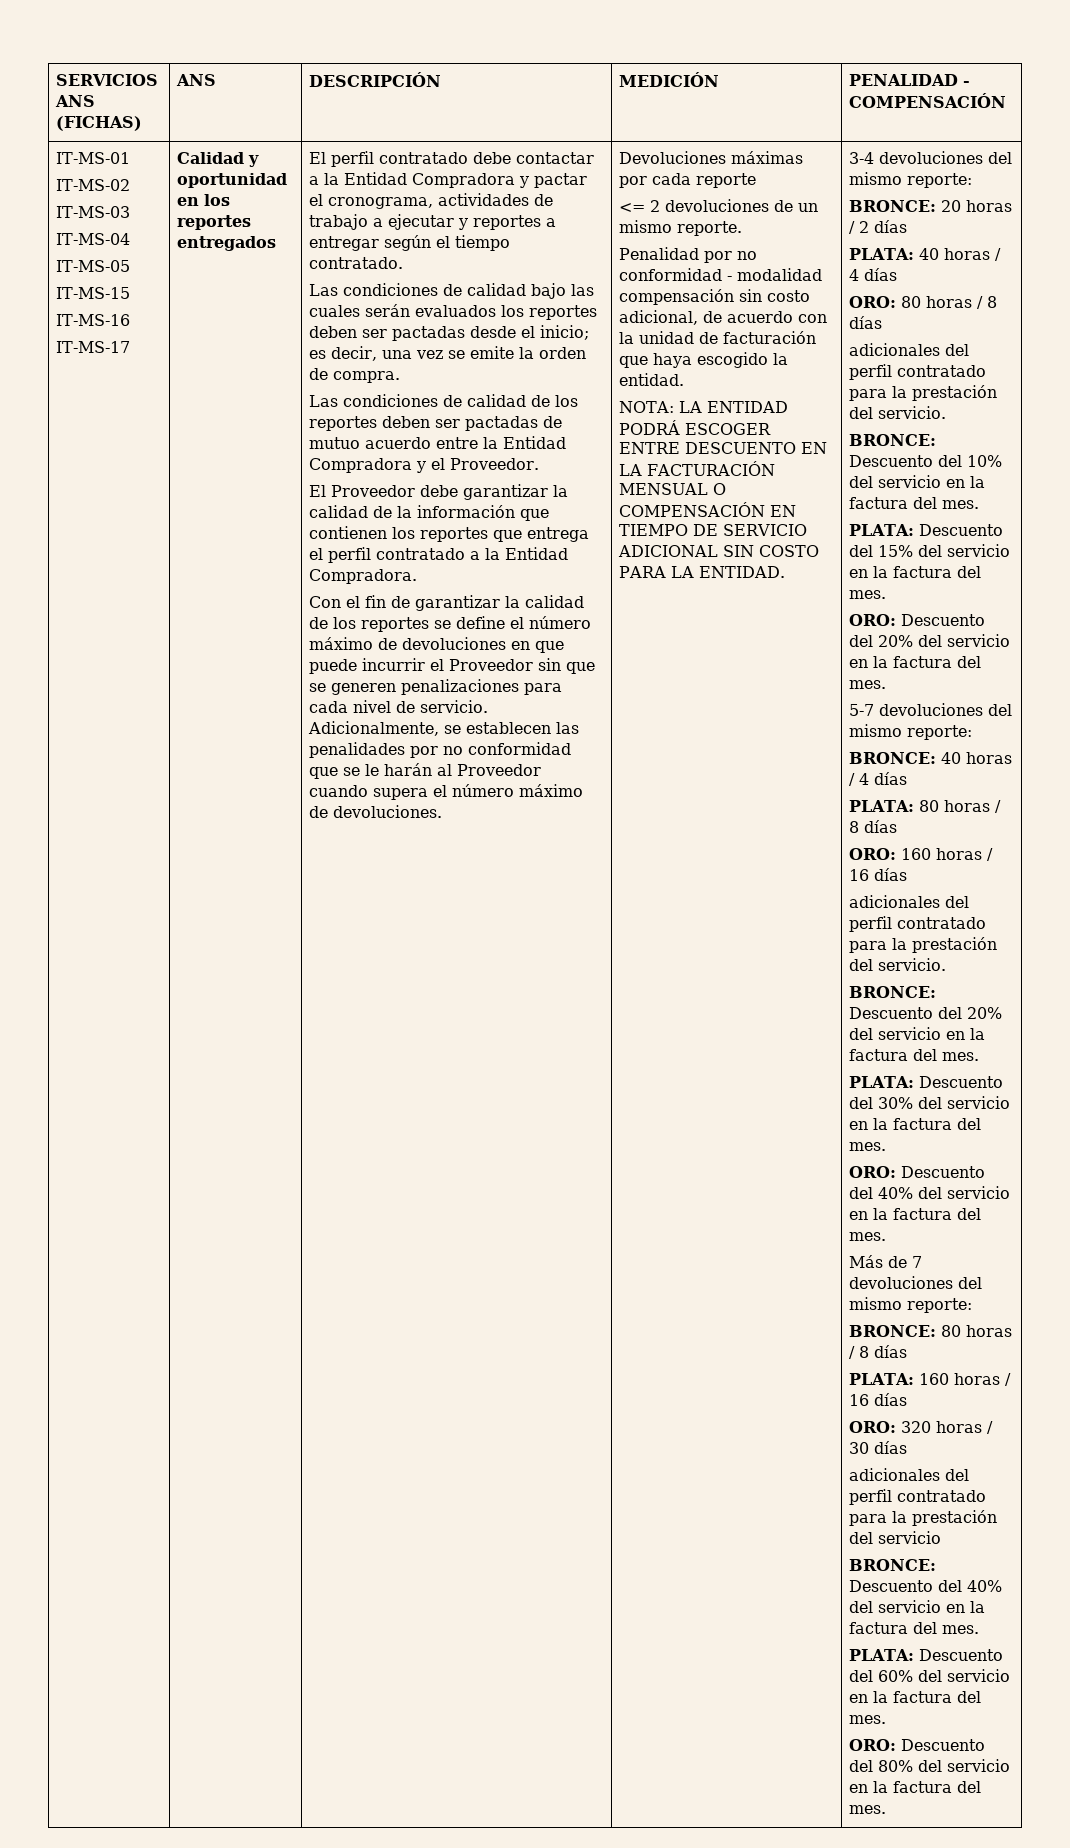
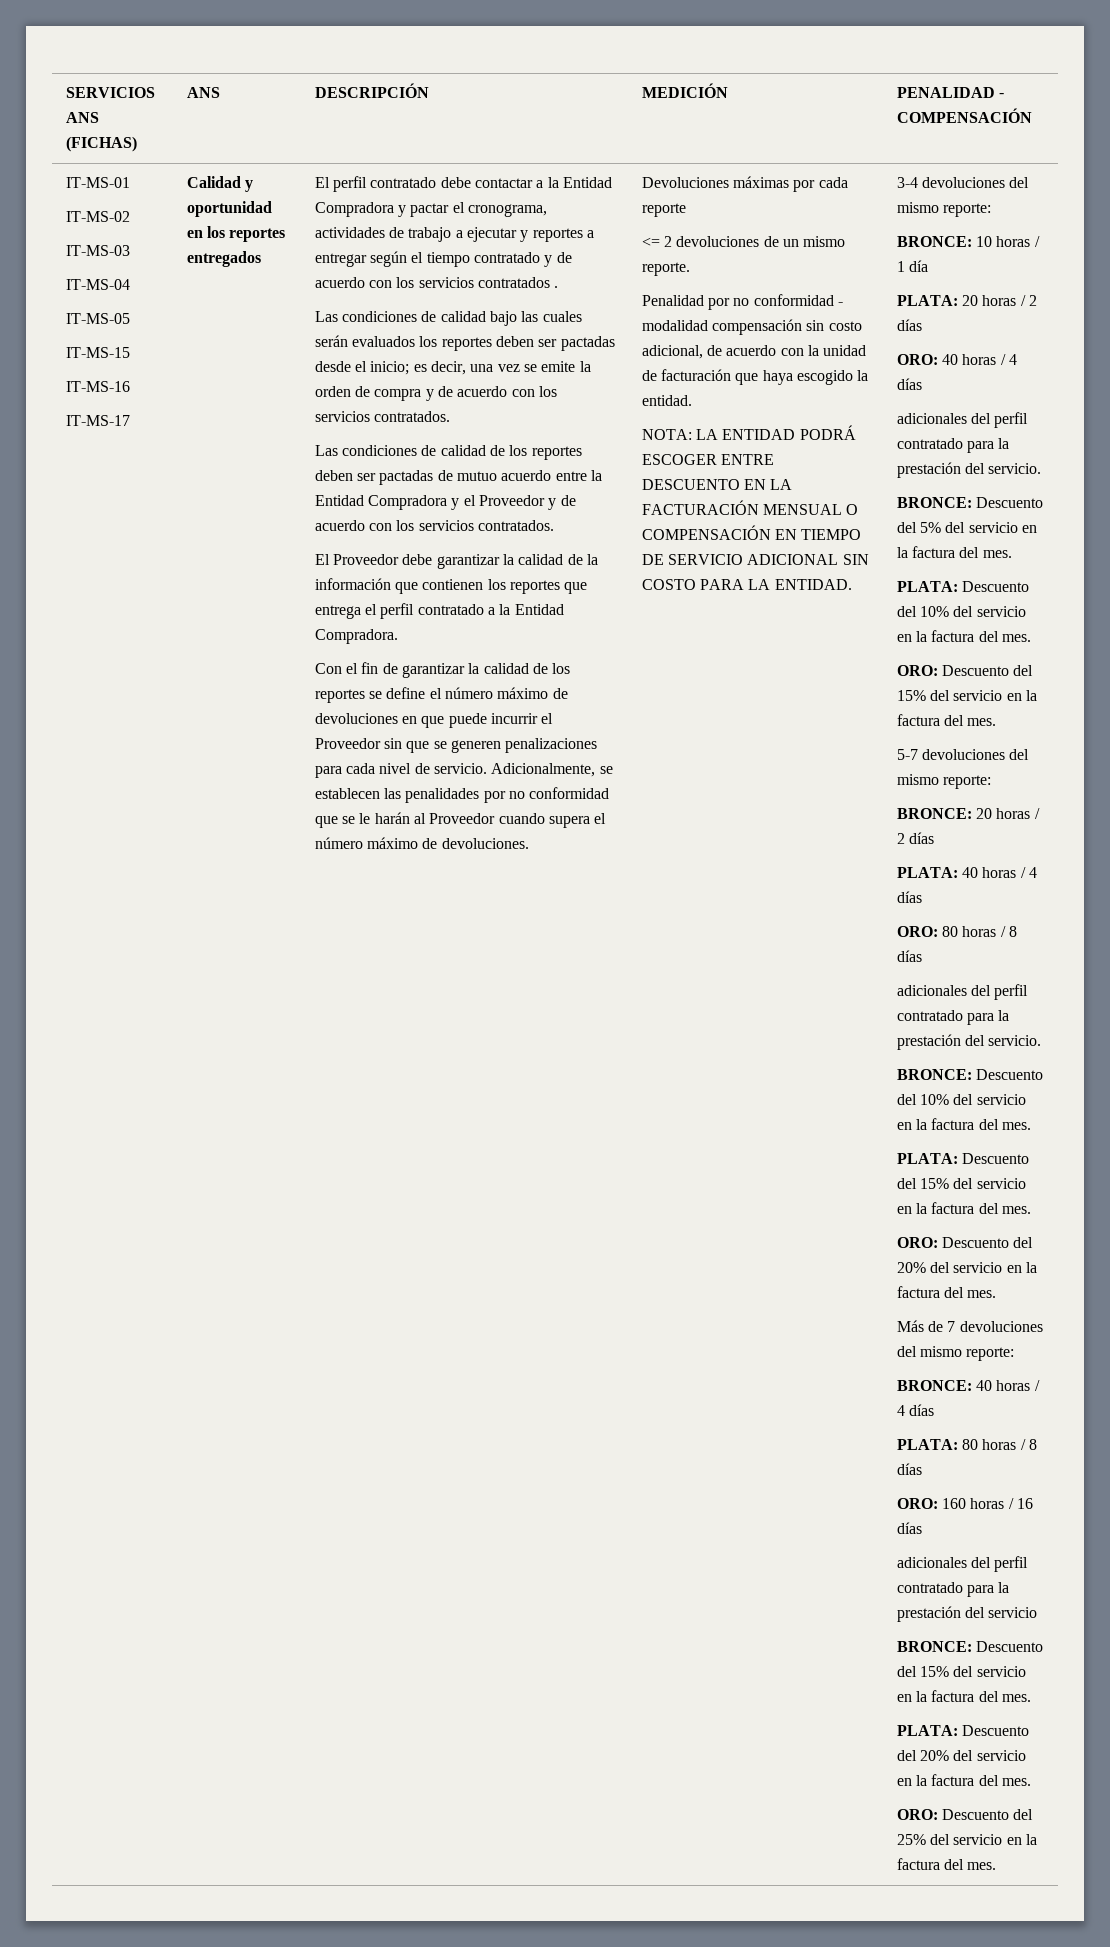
- El perfil contratado debe contactar a la Entidad Compradora y pactar el cronograma, actividades de trabajo a ejecutar y reportes a entregar según el tiempo contratado.
+ El perfil contratado debe contactar a la Entidad Compradora y pactar el cronograma, actividades de trabajo a ejecutar y reportes a entregar según el tiempo contratado y de acuerdo con los servicios contratados .
- Las condiciones de calidad bajo las cuales serán evaluados los reportes deben ser pactadas desde el inicio; es decir, una vez se emite la orden de compra.
+ Las condiciones de calidad bajo las cuales serán evaluados los reportes deben ser pactadas desde el inicio; es decir, una vez se emite la orden de compra y de acuerdo con los servicios contratados.
- Las condiciones de calidad de los reportes deben ser pactadas de mutuo acuerdo entre la Entidad Compradora y el Proveedor.
+ Las condiciones de calidad de los reportes deben ser pactadas de mutuo acuerdo entre la Entidad Compradora y el Proveedor y de acuerdo con los servicios contratados.
+ BRONCE: 10 horas / 1 día
+ PLATA: 20 horas / 2 días
+ ORO: 40 horas / 4 días
+ adicionales del perfil contratado para la prestación del servicio.
+ BRONCE: Descuento del 5% del servicio en la factura del mes.
+ PLATA: Descuento del 10% del servicio en la factura del mes.
+ ORO: Descuento del 15% del servicio en la factura del mes.
+ 5-7 devoluciones del mismo reporte:
- 5-7 devoluciones del mismo reporte:
+ Más de 7 devoluciones del mismo reporte:
  ORO: 160 horas / 16 días
- adicionales del perfil contratado para la prestación del servicio.
- BRONCE: Descuento del 20% del servicio en la factura del mes.
- PLATA: Descuento del 30% del servicio en la factura del mes.
- ORO: Descuento del 40% del servicio en la factura del mes.
- Más de 7 devoluciones del mismo reporte:
- BRONCE: 80 horas / 8 días
- PLATA: 160 horas / 16 días
- ORO: 320 horas / 30 días
  adicionales del perfil contratado para la prestación del servicio
- BRONCE: Descuento del 40% del servicio en la factura del mes.
- PLATA: Descuento del 60% del servicio en la factura del mes.
- ORO: Descuento del 80% del servicio en la factura del mes.
+ BRONCE: Descuento del 15% del servicio en la factura del mes.
+ PLATA: Descuento del 20% del servicio en la factura del mes.
+ ORO: Descuento del 25% del servicio en la factura del mes.

